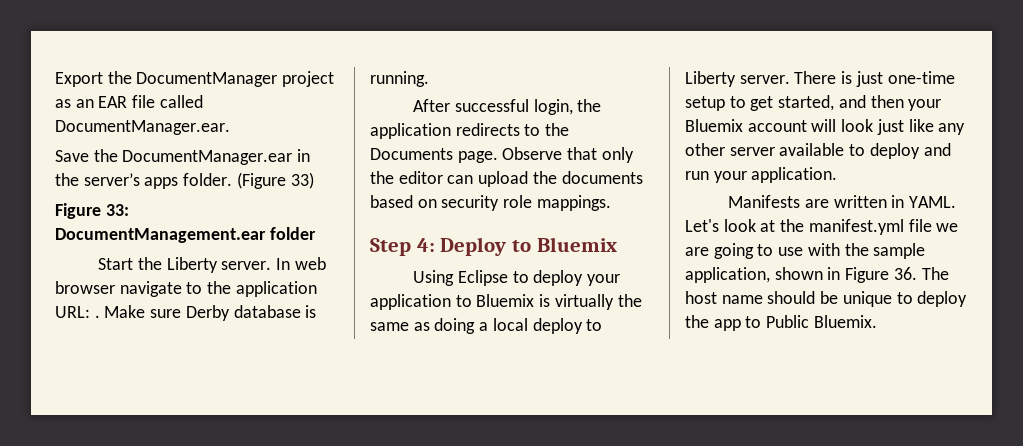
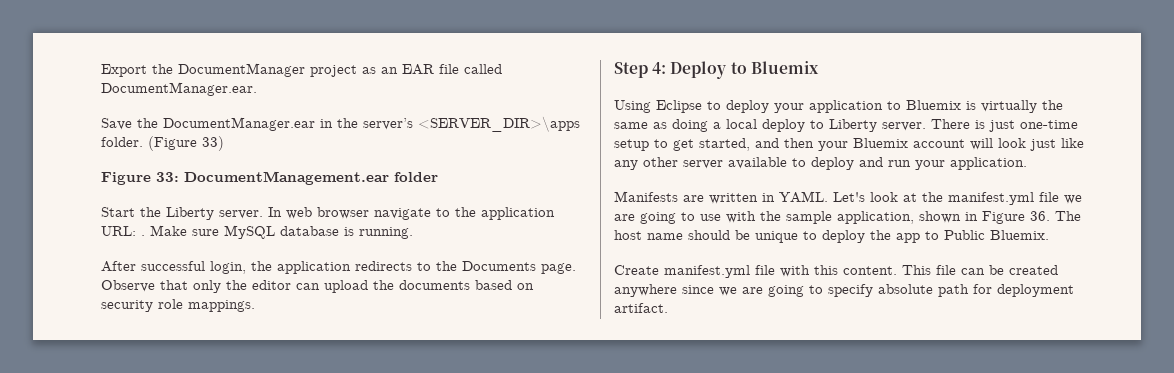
- Save the DocumentManager.ear in the server’s apps folder.
+ Save the DocumentManager.ear in the server’s <SERVER_DIR>\apps folder.
- Make sure Derby database is running.
+ Make sure MySQL database is running.
+ Create manifest.yml file with this content. This file can be created anywhere since we are going to specify absolute path for deployment artifact.

